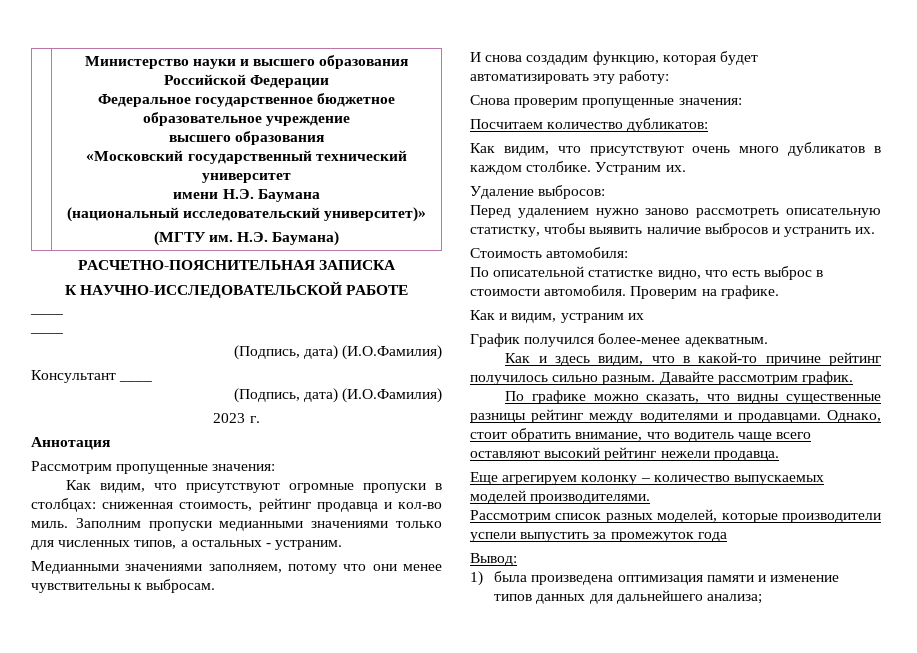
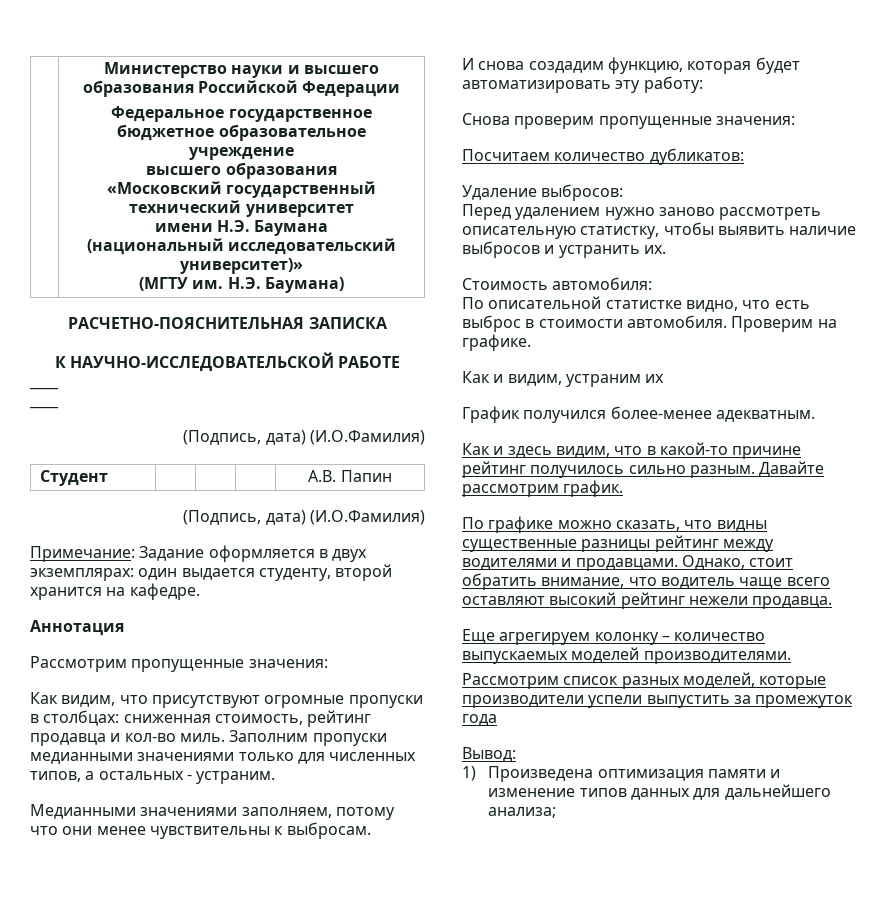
- Консультант ____
+ Студент | | | | А.В. Папин
  (Подпись, дата) (И.О.Фамилия)
- 2023 г.
+ Примечание: Задание оформляется в двух экземплярах: один выдается студенту, второй хранится на кафедре.
- Как видим, что присутствуют очень много дубликатов в каждом столбике. Устраним их.
- 1) была произведена оптимизация памяти и изменение типов данных для дальнейшего анализа;
+ 1) Произведена оптимизация памяти и изменение типов данных для дальнейшего анализа;

